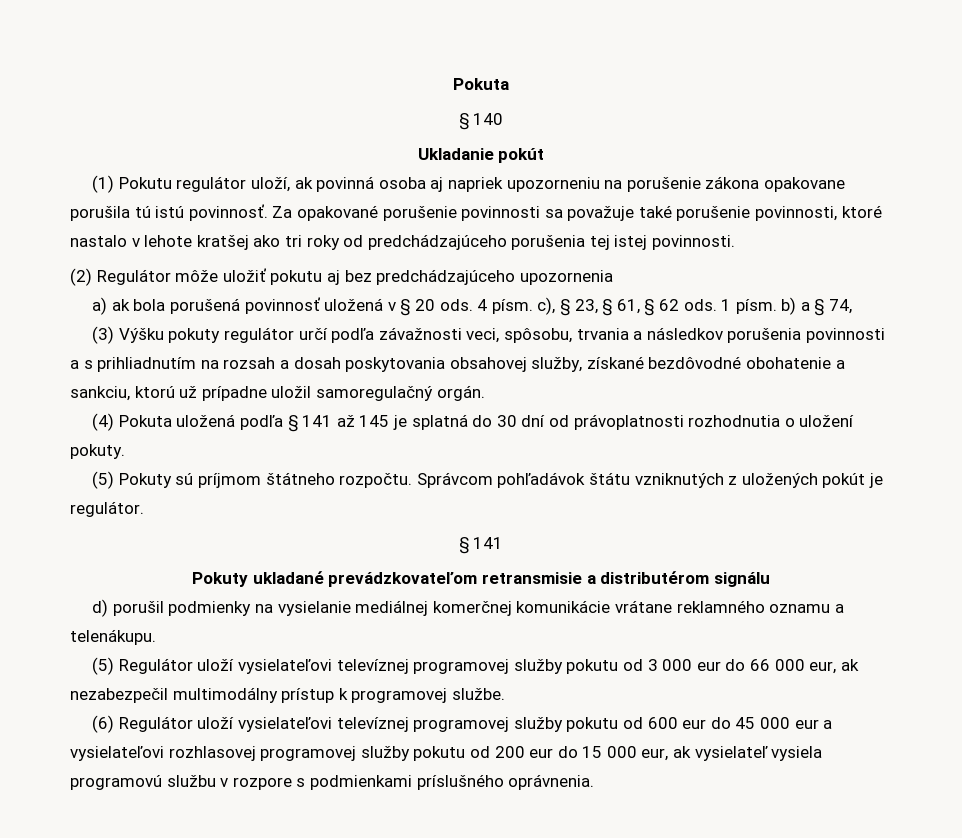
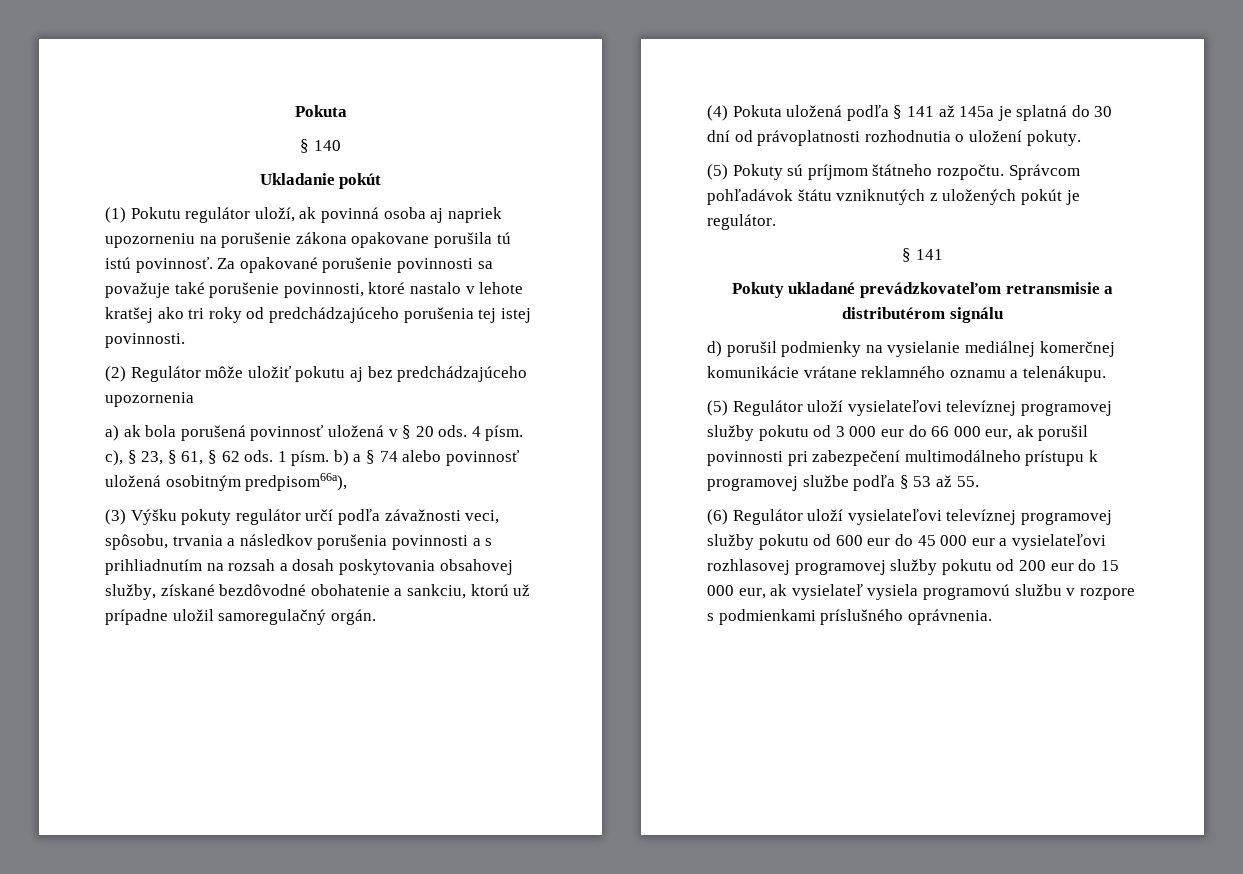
- 1 písm. b) a § 74,
+ 1 písm. b) a § 74 alebo povinnosť uložená osobitným predpisom66a),
- (4) Pokuta uložená podľa § 141 až 145 je splatná do 30 dní od právoplatnosti rozhodnutia o uložení pokuty.
+ (4) Pokuta uložená podľa § 141 až 145a je splatná do 30 dní od právoplatnosti rozhodnutia o uložení pokuty.
- (5) Regulátor uloží vysielateľovi televíznej programovej služby pokutu od 3 000 eur do 66 000 eur, ak nezabezpečil multimodálny prístup k programovej službe.
+ (5) Regulátor uloží vysielateľovi televíznej programovej služby pokutu od 3 000 eur do 66 000 eur, ak porušil povinnosti pri zabezpečení multimodálneho prístupu k programovej službe podľa § 53 až 55.

